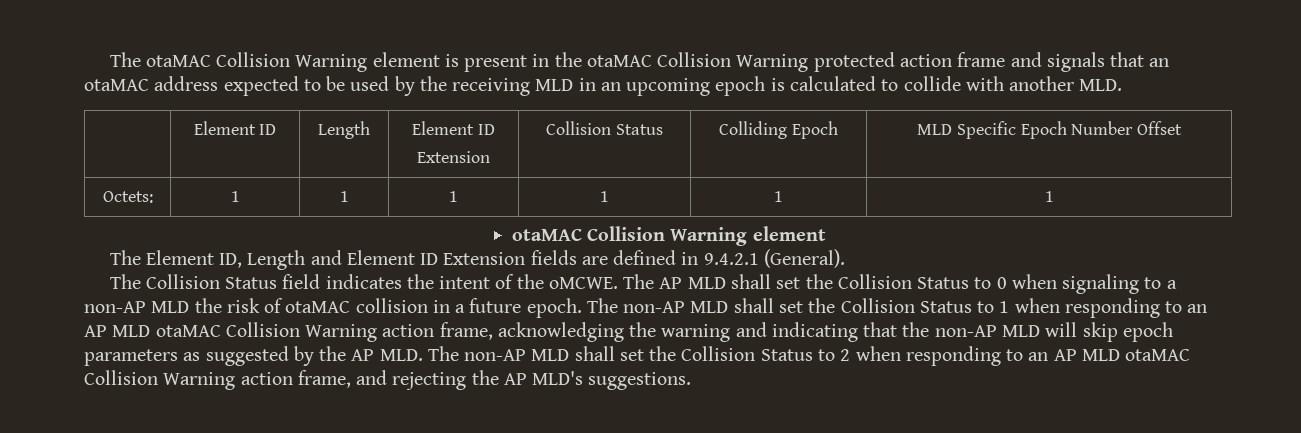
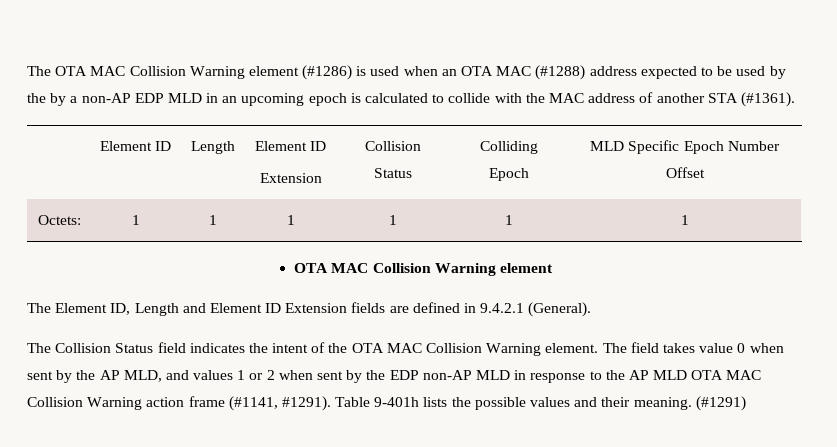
- The otaMAC Collision Warning element is present in the otaMAC Collision Warning protected action frame and signals that an otaMAC address expected to be used by the receiving MLD in an upcoming epoch is calculated to collide with another MLD.
+ The OTA MAC Collision Warning element (#1286) is used when an OTA MAC (#1288) address expected to be used by the by a non-AP EDP MLD in an upcoming epoch is calculated to collide with the MAC address of another STA (#1361).
  Octets: | 1 | 1 | 1 | 1 | 1 | 1
- otaMAC Collision Warning element
+ OTA MAC Collision Warning element
- The Collision Status field indicates the intent of the oMCWE. The AP MLD shall set the Collision Status to 0 when signaling to a non-AP MLD the risk of otaMAC collision in a future epoch. The non-AP MLD shall set the Collision Status to 1 when responding to an AP MLD otaMAC Collision Warning action frame, acknowledging the warning and indicating that the non-AP MLD will skip epoch parameters as suggested by the AP MLD. The non-AP MLD shall set the Collision Status to 2 when responding to an AP MLD otaMAC Collision Warning action frame, and rejecting the AP MLD's suggestions.
+ The Collision Status field indicates the intent of the OTA MAC Collision Warning element. The field takes value 0 when sent by the AP MLD, and values 1 or 2 when sent by the EDP non-AP MLD in response to the AP MLD OTA MAC Collision Warning action frame (#1141, #1291). Table 9-401h lists the possible values and their meaning. (#1291)

